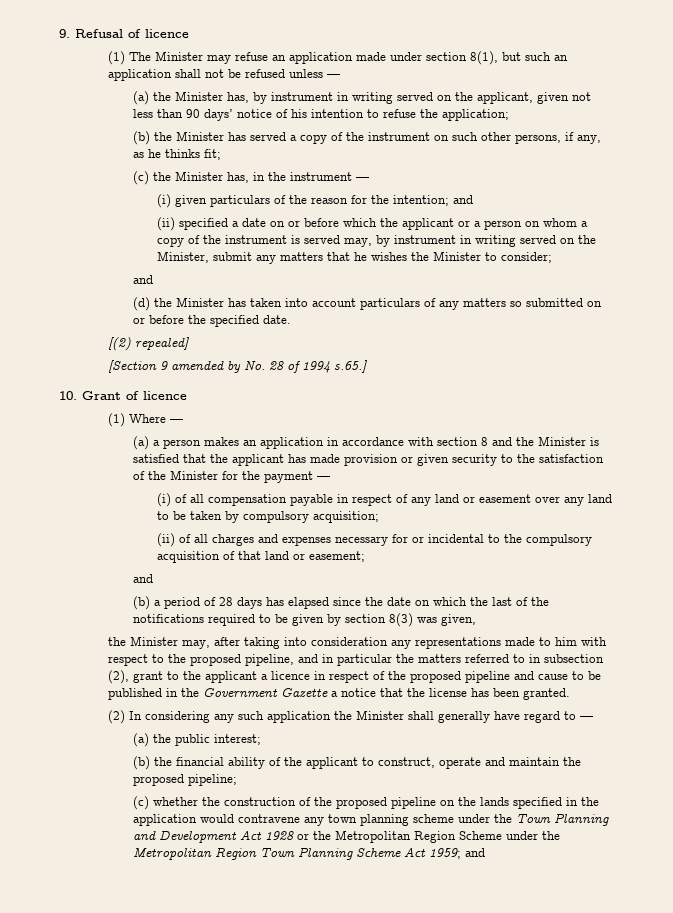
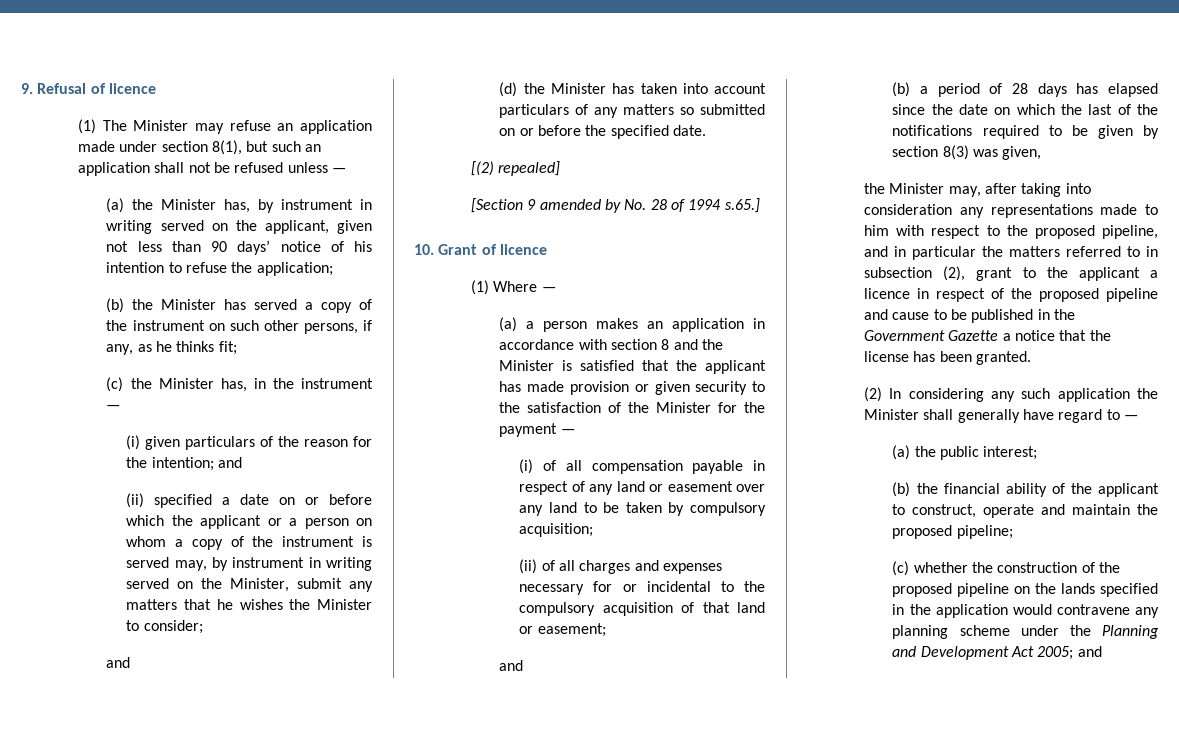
- (c) whether the construction of the proposed pipeline on the lands specified in the application would contravene any town planning scheme under the Town Planning and Development Act 1928 or the Metropolitan Region Scheme under the Metropolitan Region Town Planning Scheme Act 1959; and
+ (c) whether the construction of the proposed pipeline on the lands specified in the application would contravene any planning scheme under the Planning and Development Act 2005; and

